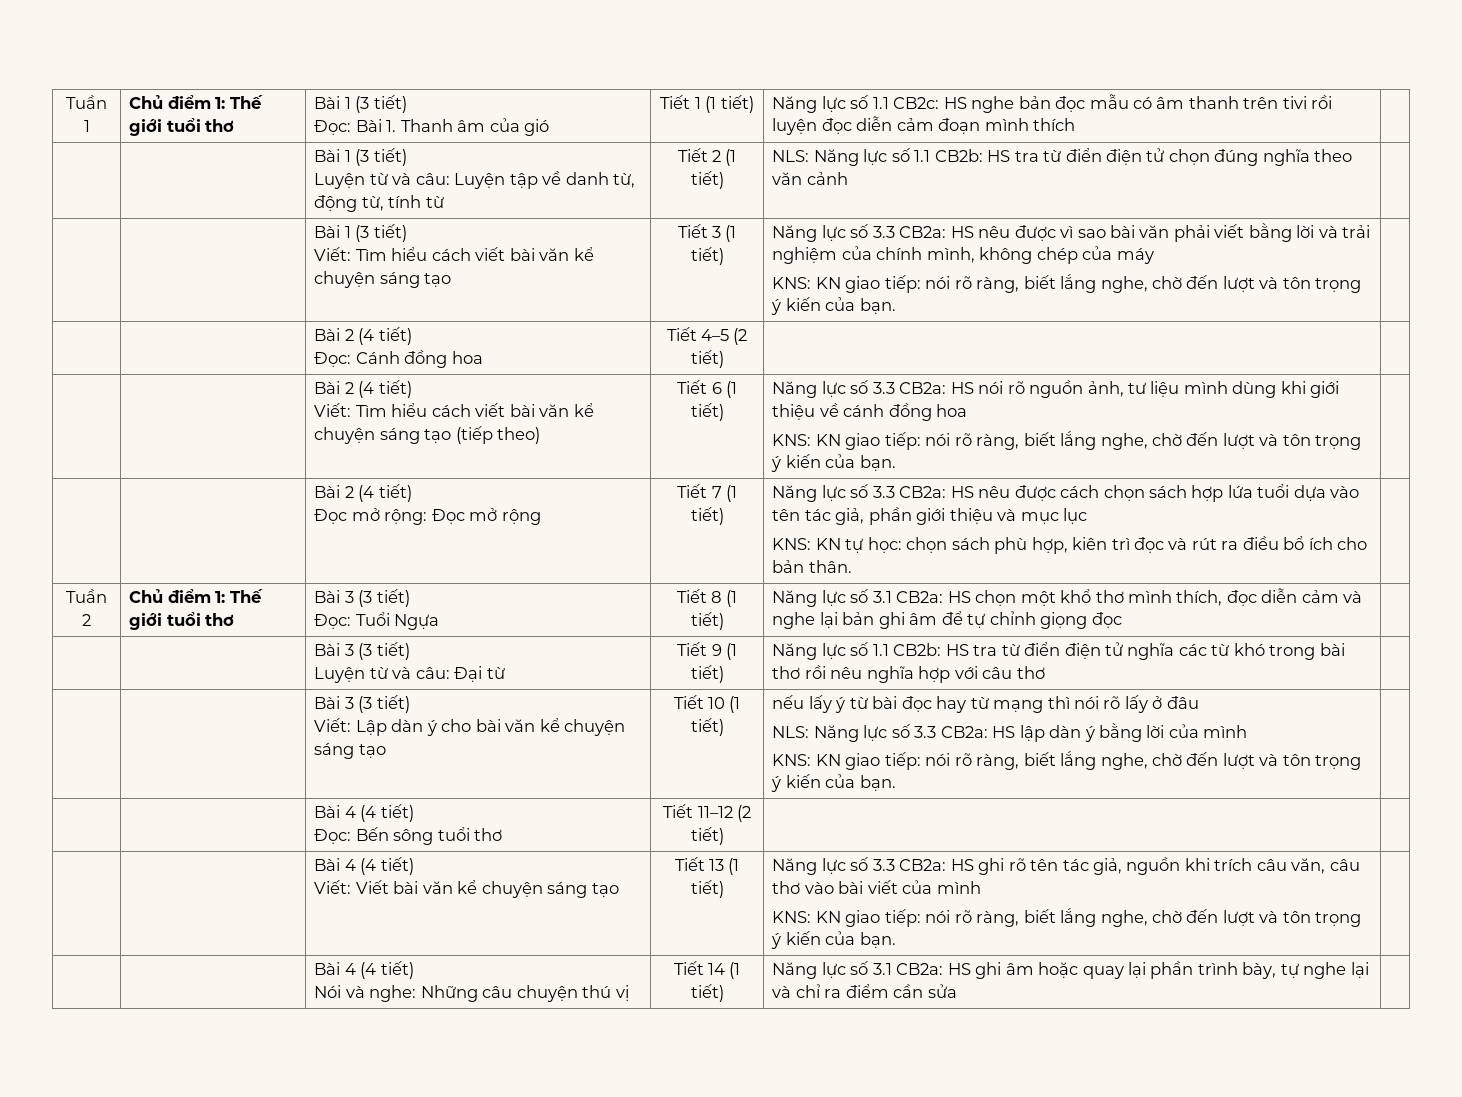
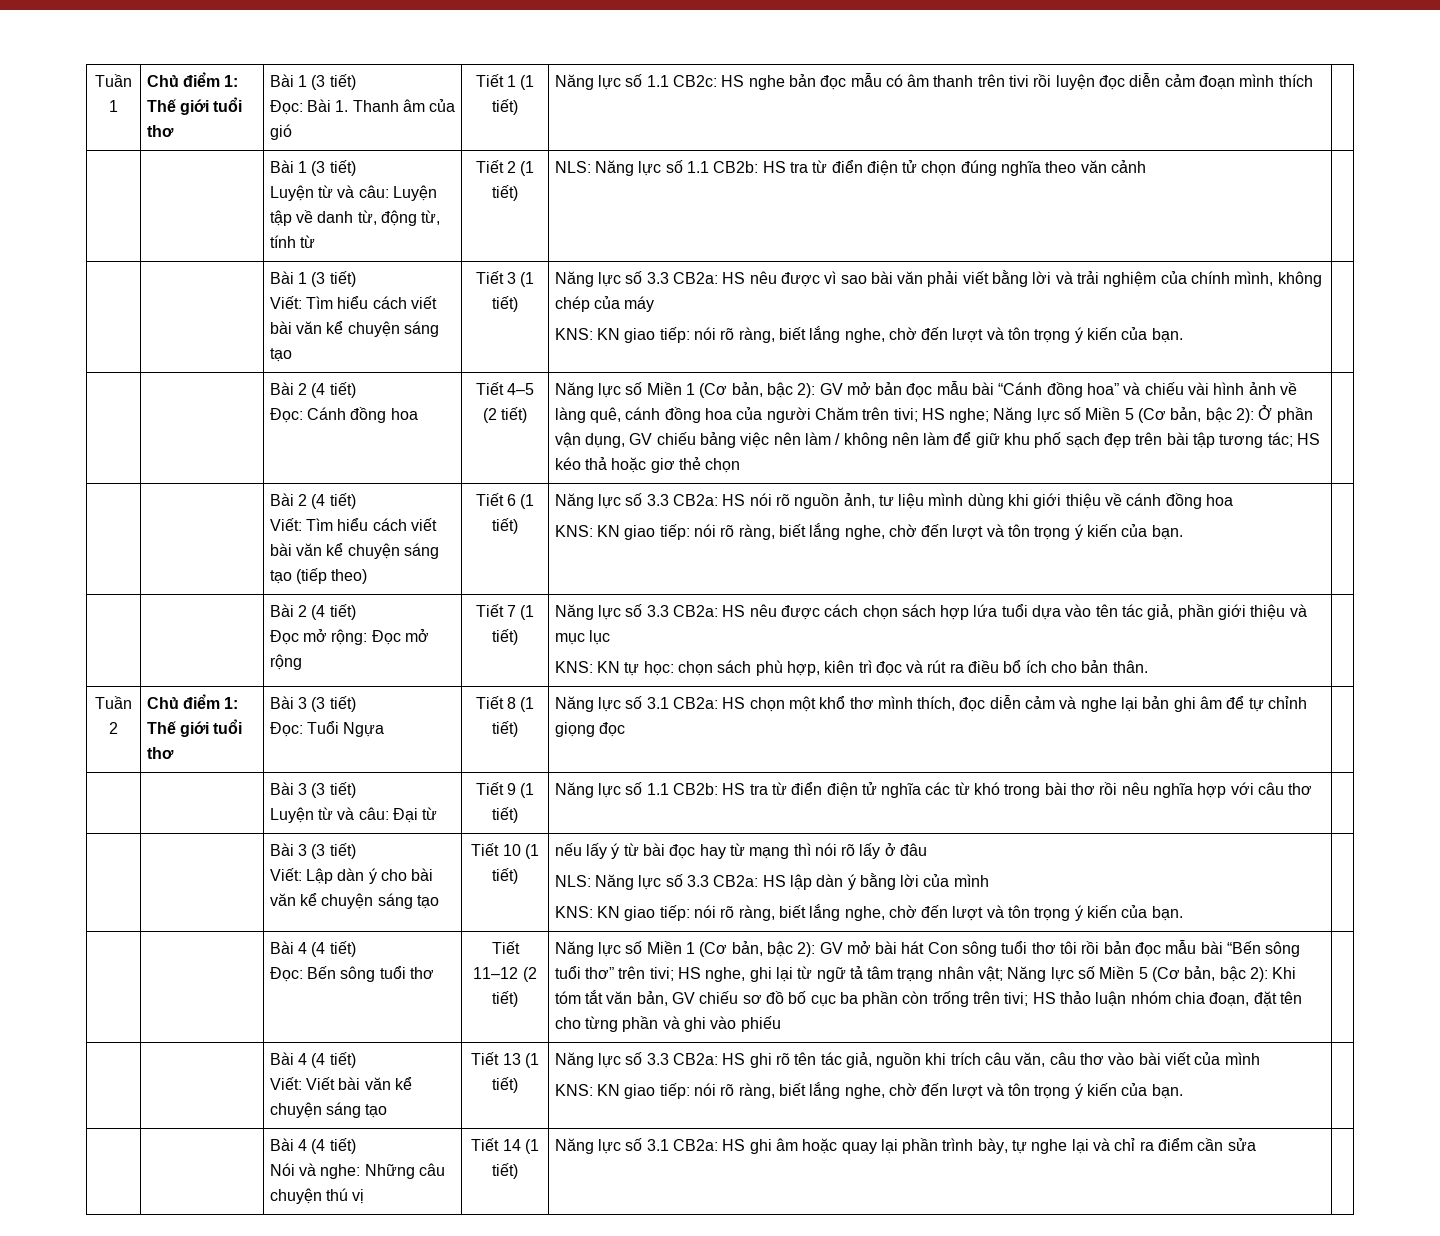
+ Năng lực số Miền 1 (Cơ bản, bậc 2): GV mở bản đọc mẫu bài “Cánh đồng hoa” và chiếu vài hình ảnh về làng quê, cánh đồng hoa của người Chăm trên tivi; HS nghe; Năng lực số Miền 5 (Cơ bản, bậc 2): Ở phần vận dụng, GV chiếu bảng việc nên làm / không nên làm để giữ khu phố sạch đẹp trên bài tập tương tác; HS kéo thả hoặc giơ thẻ chọn
+ Năng lực số Miền 1 (Cơ bản, bậc 2): GV mở bài hát Con sông tuổi thơ tôi rồi bản đọc mẫu bài “Bến sông tuổi thơ” trên tivi; HS nghe, ghi lại từ ngữ tả tâm trạng nhân vật; Năng lực số Miền 5 (Cơ bản, bậc 2): Khi tóm tắt văn bản, GV chiếu sơ đồ bố cục ba phần còn trống trên tivi; HS thảo luận nhóm chia đoạn, đặt tên cho từng phần và ghi vào phiếu

